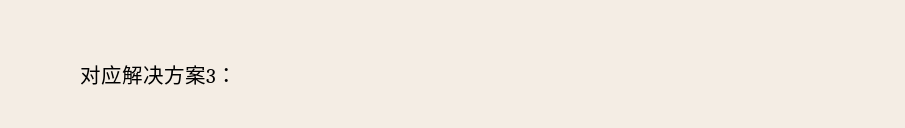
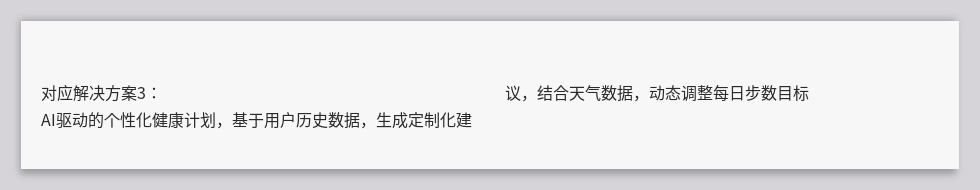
+ AI驱动的个性化健康计划，基于用户历史数据，生成定制化建议，结合天气数据，动态调整每日步数目标

